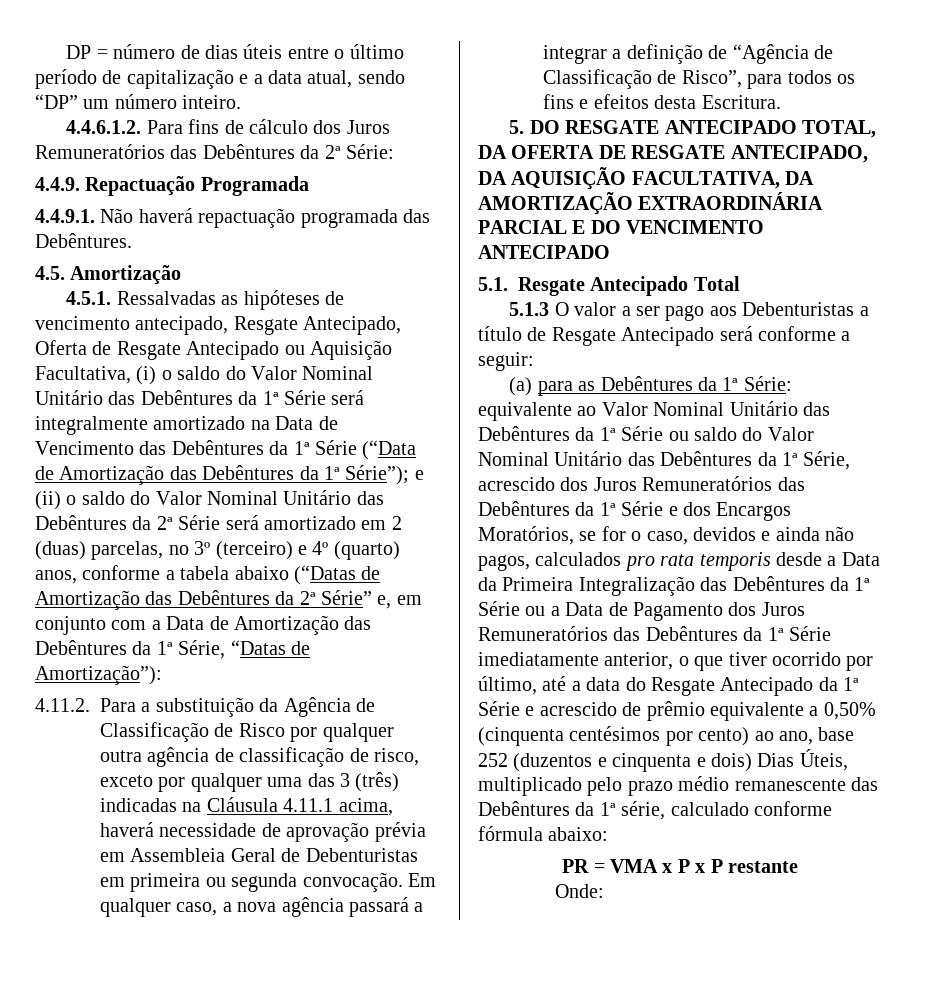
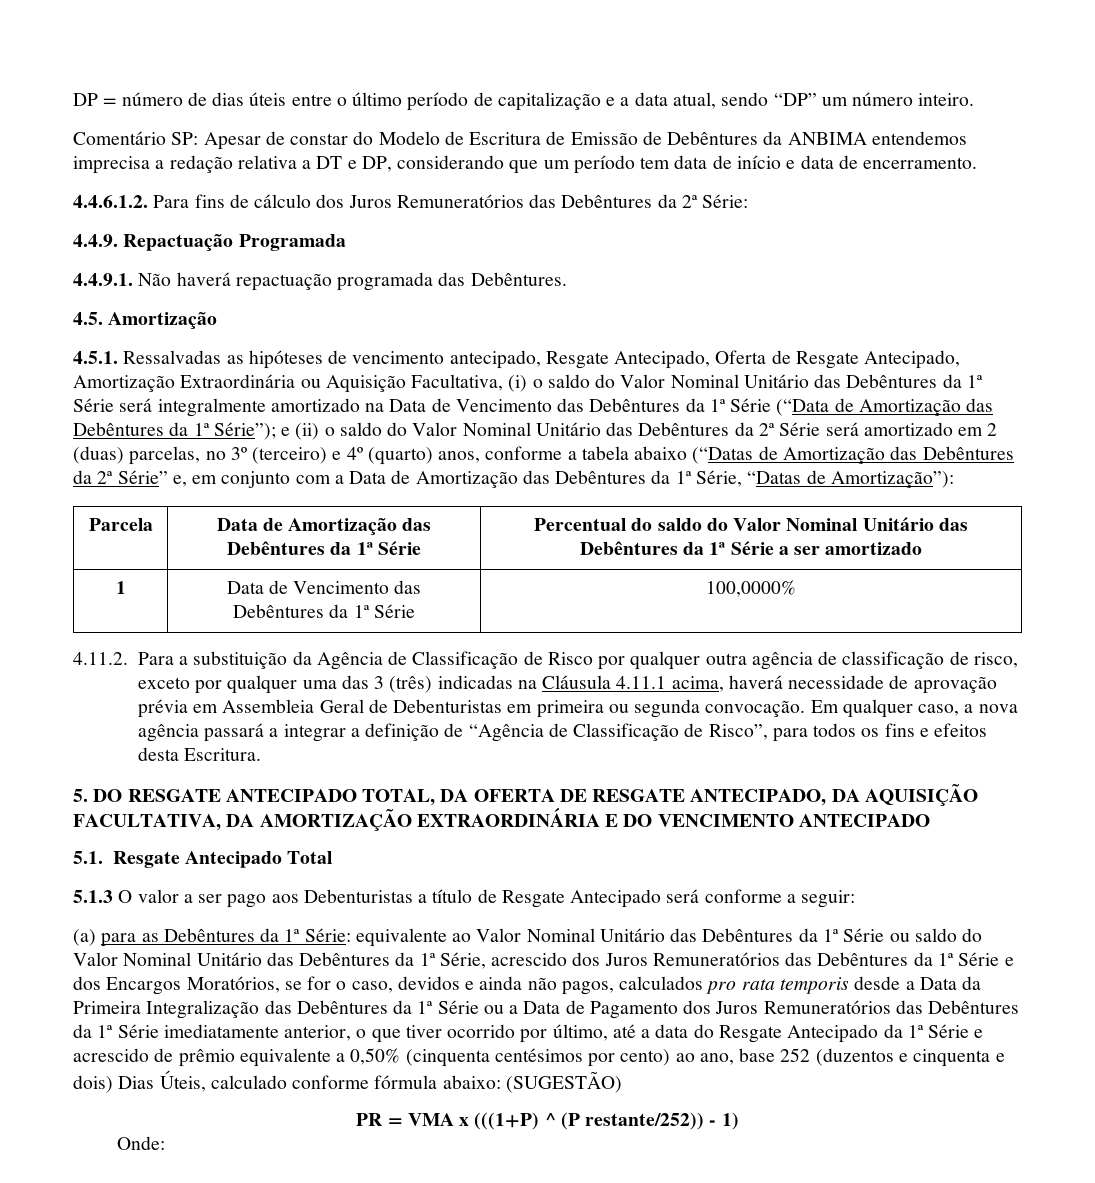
+ Comentário SP: Apesar de constar do Modelo de Escritura de Emissão de Debêntures da ANBIMA entendemos imprecisa a redação relativa a DT e DP, considerando que um período tem data de início e data de encerramento.
- 4.5.1. Ressalvadas as hipóteses de vencimento antecipado, Resgate Antecipado, Oferta de Resgate Antecipado ou Aquisição Facultativa, (i) o saldo do Valor Nominal Unitário das Debêntures da 1ª Série será integralmente amortizado na Data de Vencimento das Debêntures da 1ª Série (“Data de Amortização das Debêntures da 1ª Série”);
+ 4.5.1. Ressalvadas as hipóteses de vencimento antecipado, Resgate Antecipado, Oferta de Resgate Antecipado, Amortização Extraordinária ou Aquisição Facultativa, (i) o saldo do Valor Nominal Unitário das Debêntures da 1ª Série será integralmente amortizado na Data de Vencimento das Debêntures da 1ª Série (“Data de Amortização das Debêntures da 1ª Série”);
+ Parcela | Data de Amortização das Debêntures da 1ª Série | Percentual do saldo do Valor Nominal Unitário das Debêntures da 1ª Série a ser amortizado
+ 1 | Data de Vencimento das Debêntures da 1ª Série | 100,0000%
- 5. DO RESGATE ANTECIPADO TOTAL, DA OFERTA DE RESGATE ANTECIPADO, DA AQUISIÇÃO FACULTATIVA, DA AMORTIZAÇÃO EXTRAORDINÁRIA PARCIAL E DO VENCIMENTO ANTECIPADO
+ 5. DO RESGATE ANTECIPADO TOTAL, DA OFERTA DE RESGATE ANTECIPADO, DA AQUISIÇÃO FACULTATIVA, DA AMORTIZAÇÃO EXTRAORDINÁRIA E DO VENCIMENTO ANTECIPADO
- equivalente ao Valor Nominal Unitário das Debêntures da 1ª Série ou saldo do Valor Nominal Unitário das Debêntures da 1ª Série, acrescido dos Juros Remuneratórios das Debêntures da 1ª Série e dos Encargos Moratórios, se for o caso, devidos e ainda não pagos, calculados pro rata temporis desde a Data da Primeira Integralização das Debêntures da 1ª Série ou a Data de Pagamento dos Juros Remuneratórios das Debêntures da 1ª Série imediatamente anterior, o que tiver ocorrido por último, até a data do Resgate Antecipado da 1ª Série e acrescido de prêmio equivalente a 0,50% (cinquenta centésimos por cento) ao ano, base 252 (duzentos e cinquenta e dois) Dias Úteis, multiplicado pelo prazo médio remanescente das Debêntures da 1ª série, calculado conforme fórmula abaixo:
+ equivalente ao Valor Nominal Unitário das Debêntures da 1ª Série ou saldo do Valor Nominal Unitário das Debêntures da 1ª Série, acrescido dos Juros Remuneratórios das Debêntures da 1ª Série e dos Encargos Moratórios, se for o caso, devidos e ainda não pagos, calculados pro rata temporis desde a Data da Primeira Integralização das Debêntures da 1ª Série ou a Data de Pagamento dos Juros Remuneratórios das Debêntures da 1ª Série imediatamente anterior, o que tiver ocorrido por último, até a data do Resgate Antecipado da 1ª Série e acrescido de prêmio equivalente a 0,50% (cinquenta centésimos por cento) ao ano, base 252 (duzentos e cinquenta e dois) Dias Úteis, calculado conforme fórmula abaixo: (SUGESTÃO)
- PR = VMA x P x P restante
+ PR = VMA x (((1+P) ^ (P restante/252)) - 1)

